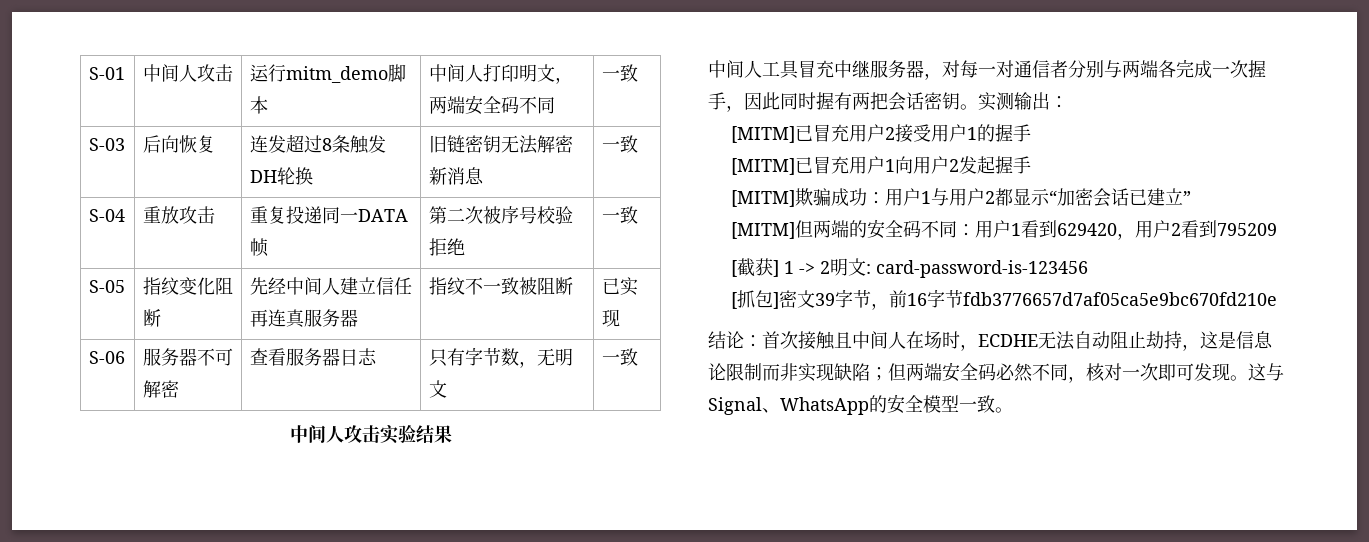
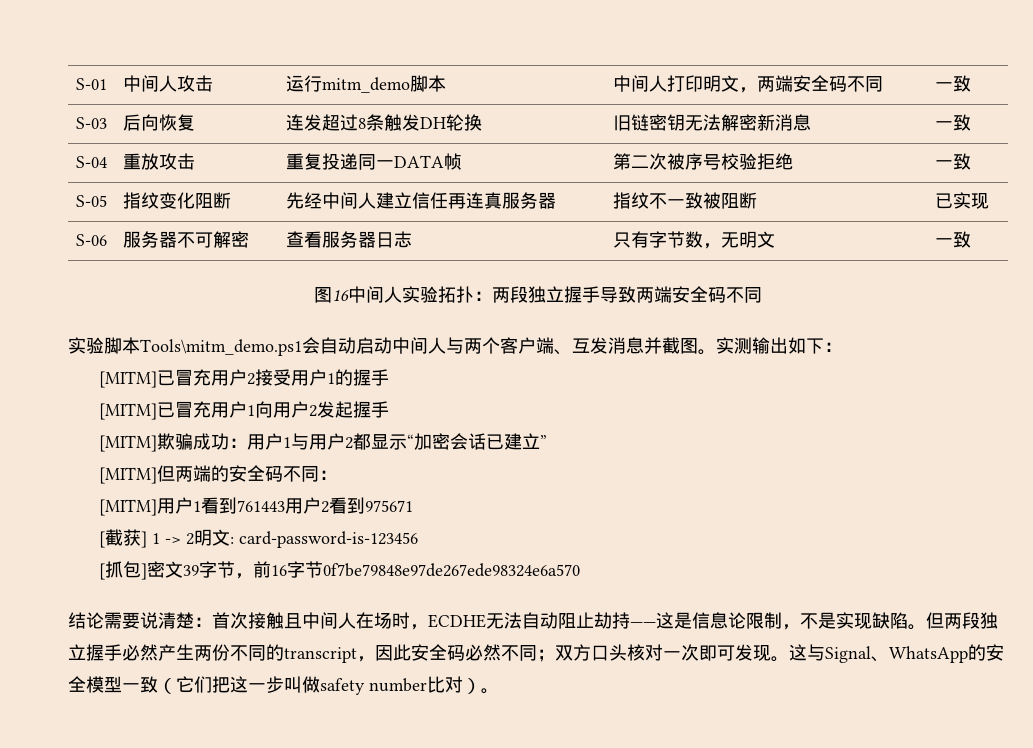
- 中间人攻击实验结果
- 中间人工具冒充中继服务器，对每一对通信者分别与两端各完成一次握手，因此同时握有两把会话密钥。
+ 图16中间人实验拓扑：两段独立握手导致两端安全码不同
+ 实验脚本Tools\mitm_demo.ps1会自动启动中间人与两个客户端、互发消息并截图。
- 实测输出：
+ 实测输出如下：
- [MITM]但两端的安全码不同：用户1看到629420，用户2看到795209
+ [MITM]但两端的安全码不同：
+ [MITM]用户1看到761443用户2看到975671
- [抓包]密文39字节，前16字节fdb3776657d7af05ca5e9bc670fd210e
+ [抓包]密文39字节，前16字节0f7be79848e97de267ede98324e6a570
- 结论：首次接触且中间人在场时，ECDHE无法自动阻止劫持，这是信息论限制而非实现缺陷；但两端安全码必然不同，核对一次即可发现。
+ 结论需要说清楚：首次接触且中间人在场时，ECDHE无法自动阻止劫持——这是信息论限制，不是实现缺陷。但两段独立握手必然产生两份不同的transcript，因此安全码必然不同；双方口头核对一次即可发现。
- 这与Signal、WhatsApp的安全模型一致。
+ 这与Signal、WhatsApp的安全模型一致（它们把这一步叫做safety number比对）。

